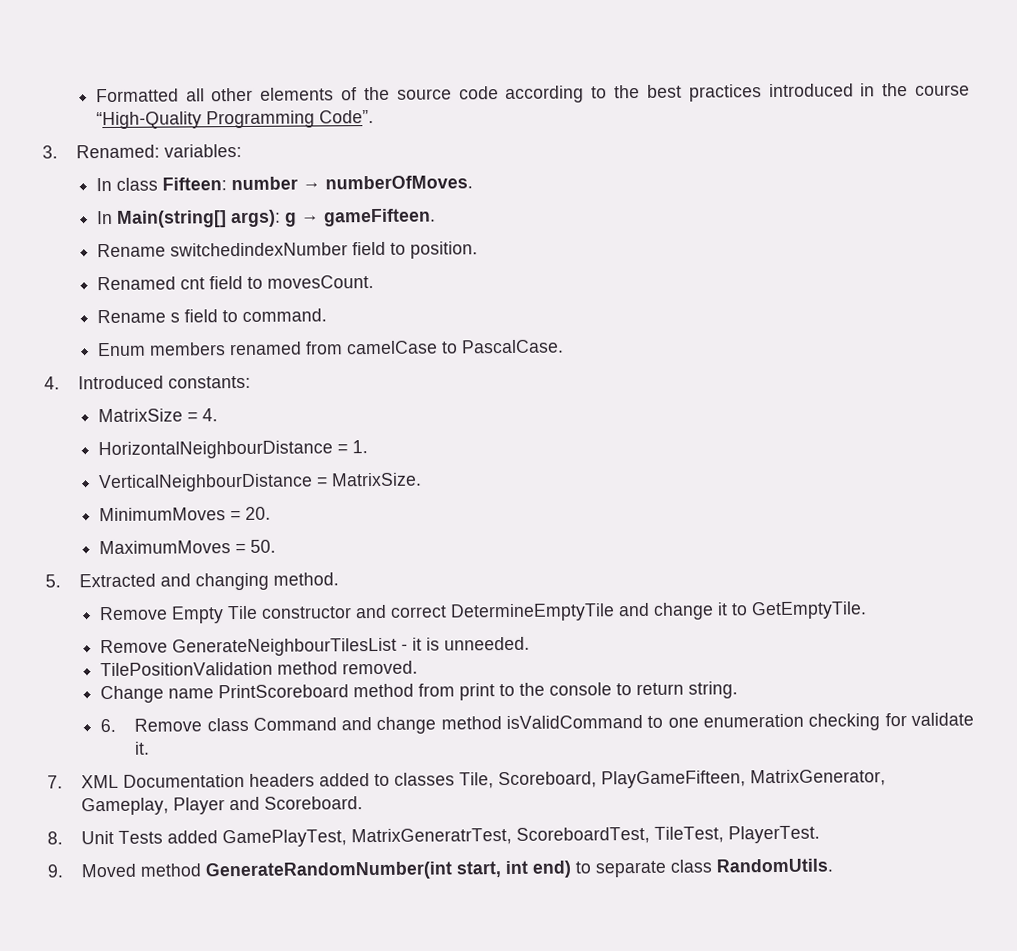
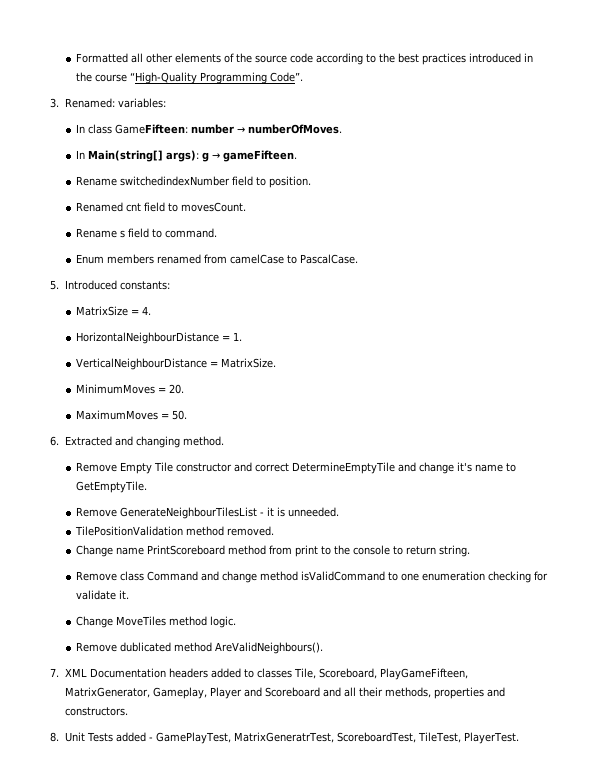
- In class Fifteen: number → numberOfMoves.
+ In class GameFifteen: number → numberOfMoves.
- 4. Introduced constants:
+ 5. Introduced constants:
- 5. Extracted and changing method.
+ 6. Extracted and changing method.
- Remove Empty Tile constructor and correct DetermineEmptyTile and change it to GetEmptyTile.
+ Remove Empty Tile constructor and correct DetermineEmptyTile and change it's name to GetEmptyTile.
- 6. Remove class Command and change method isValidCommand to one enumeration checking for validate it.
+ Remove class Command and change method isValidCommand to one enumeration checking for validate it.
+ Change MoveTiles method logic.
+ Remove dublicated method AreValidNeighbours().
- 7. XML Documentation headers added to classes Tile, Scoreboard, PlayGameFifteen, MatrixGenerator, Gameplay, Player and Scoreboard.
+ 7. XML Documentation headers added to classes Tile, Scoreboard, PlayGameFifteen, MatrixGenerator, Gameplay, Player and Scoreboard and all their methods, properties and constructors.
- 8. Unit Tests added GamePlayTest, MatrixGeneratrTest, ScoreboardTest, TileTest, PlayerTest.
+ 8. Unit Tests added - GamePlayTest, MatrixGeneratrTest, ScoreboardTest, TileTest, PlayerTest.
- 9. Moved method GenerateRandomNumber(int start, int end) to separate class RandomUtils.

